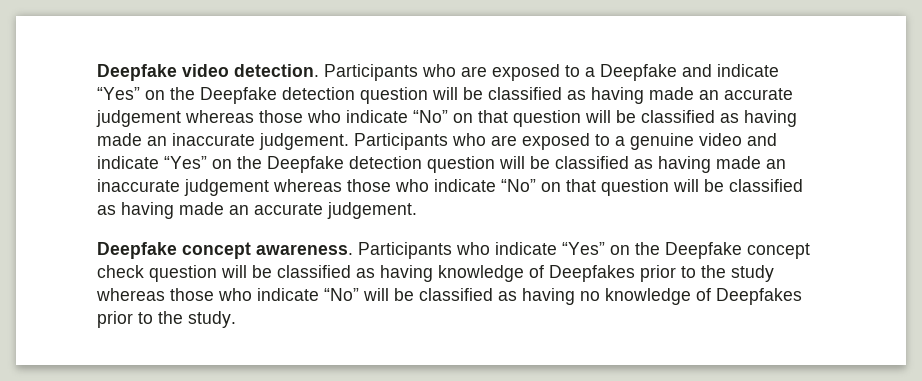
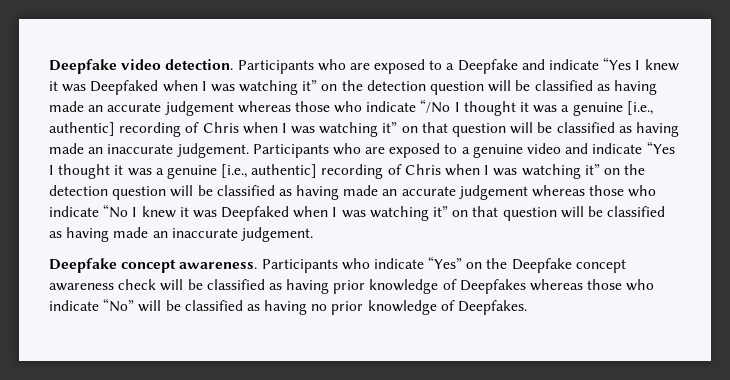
- Participants who are exposed to a Deepfake and indicate “Yes” on the Deepfake detection question will be classified as having made an accurate judgement whereas those who indicate “No” on that question will be classified as having made an inaccurate judgement.
+ Participants who are exposed to a Deepfake and indicate “Yes I knew it was Deepfaked when I was watching it” on the detection question will be classified as having made an accurate judgement whereas those who indicate “/No I thought it was a genuine [i.e., authentic] recording of Chris when I was watching it” on that question will be classified as having made an inaccurate judgement.
- Participants who are exposed to a genuine video and indicate “Yes” on the Deepfake detection question will be classified as having made an inaccurate judgement whereas those who indicate “No” on that question will be classified as having made an accurate judgement.
+ Participants who are exposed to a genuine video and indicate “Yes I thought it was a genuine [i.e., authentic] recording of Chris when I was watching it” on the detection question will be classified as having made an accurate judgement whereas those who indicate “No I knew it was Deepfaked when I was watching it” on that question will be classified as having made an inaccurate judgement.
- Participants who indicate “Yes” on the Deepfake concept check question will be classified as having knowledge of Deepfakes prior to the study whereas those who indicate “No” will be classified as having no knowledge of Deepfakes prior to the study.
+ Participants who indicate “Yes” on the Deepfake concept awareness check will be classified as having prior knowledge of Deepfakes whereas those who indicate “No” will be classified as having no prior knowledge of Deepfakes.

